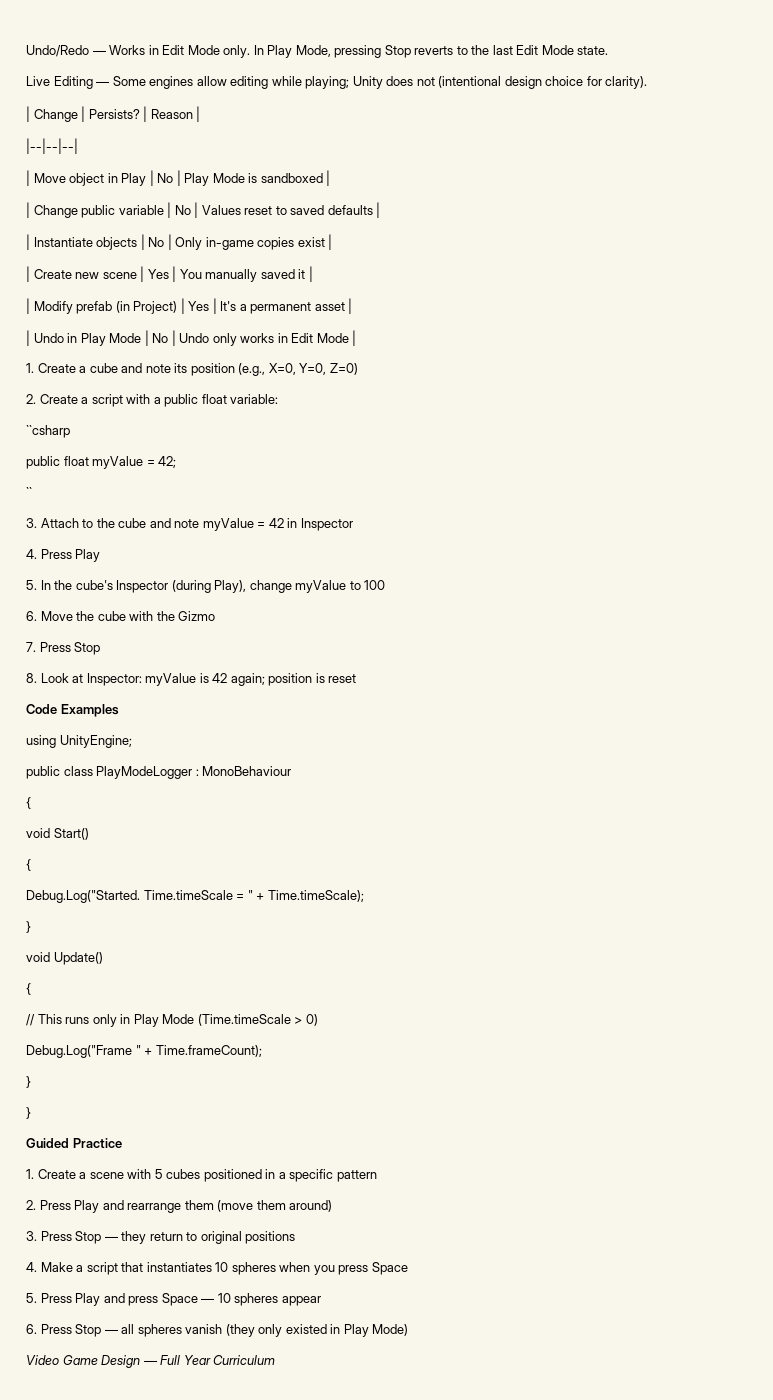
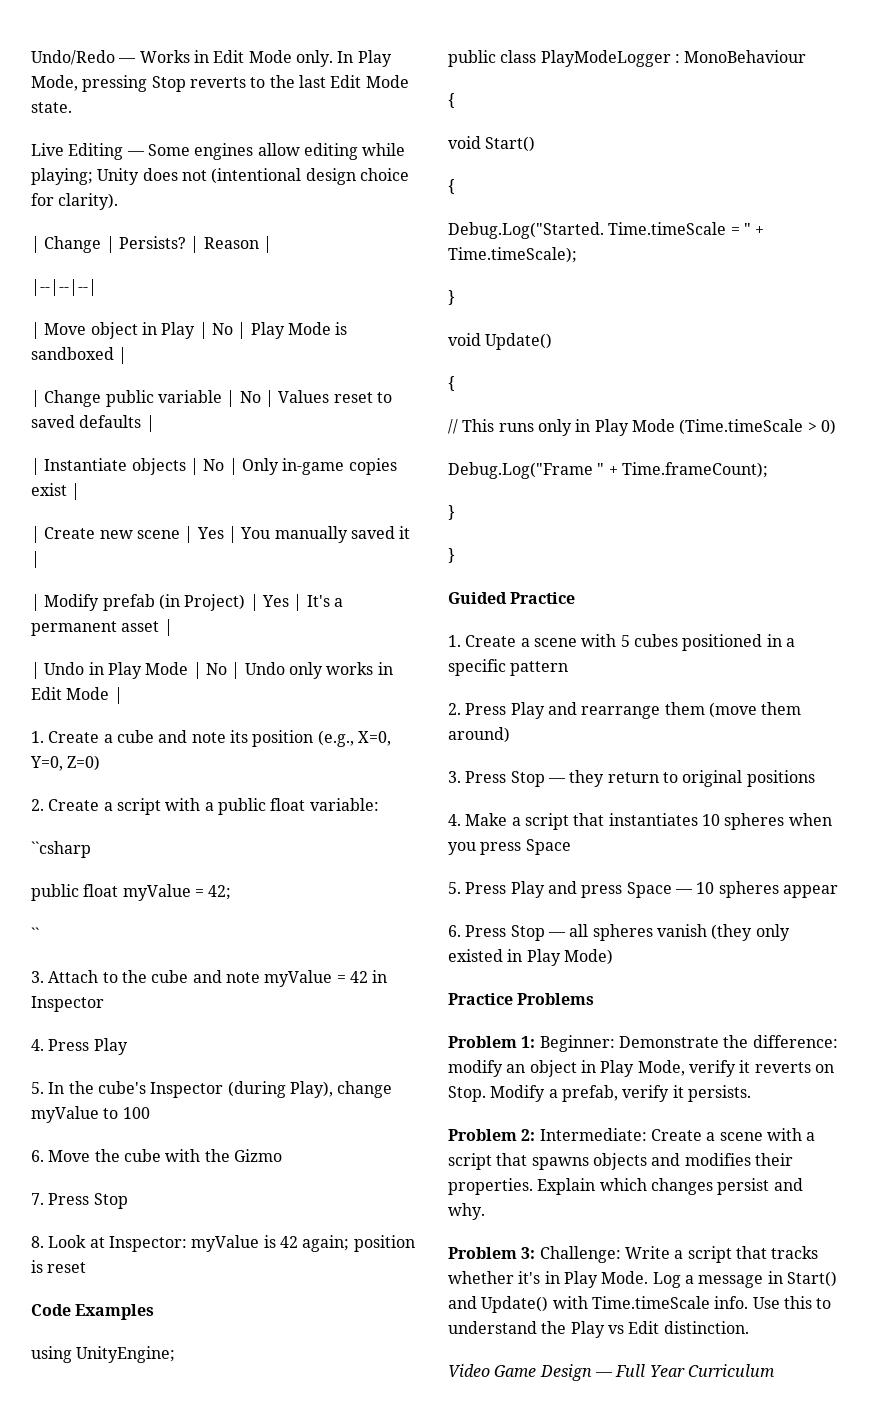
+ Practice Problems
+ Problem 1: Beginner: Demonstrate the difference: modify an object in Play Mode, verify it reverts on Stop. Modify a prefab, verify it persists.
+ Problem 2: Intermediate: Create a scene with a script that spawns objects and modifies their properties. Explain which changes persist and why.
+ Problem 3: Challenge: Write a script that tracks whether it's in Play Mode. Log a message in Start() and Update() with Time.timeScale info. Use this to understand the Play vs Edit distinction.

